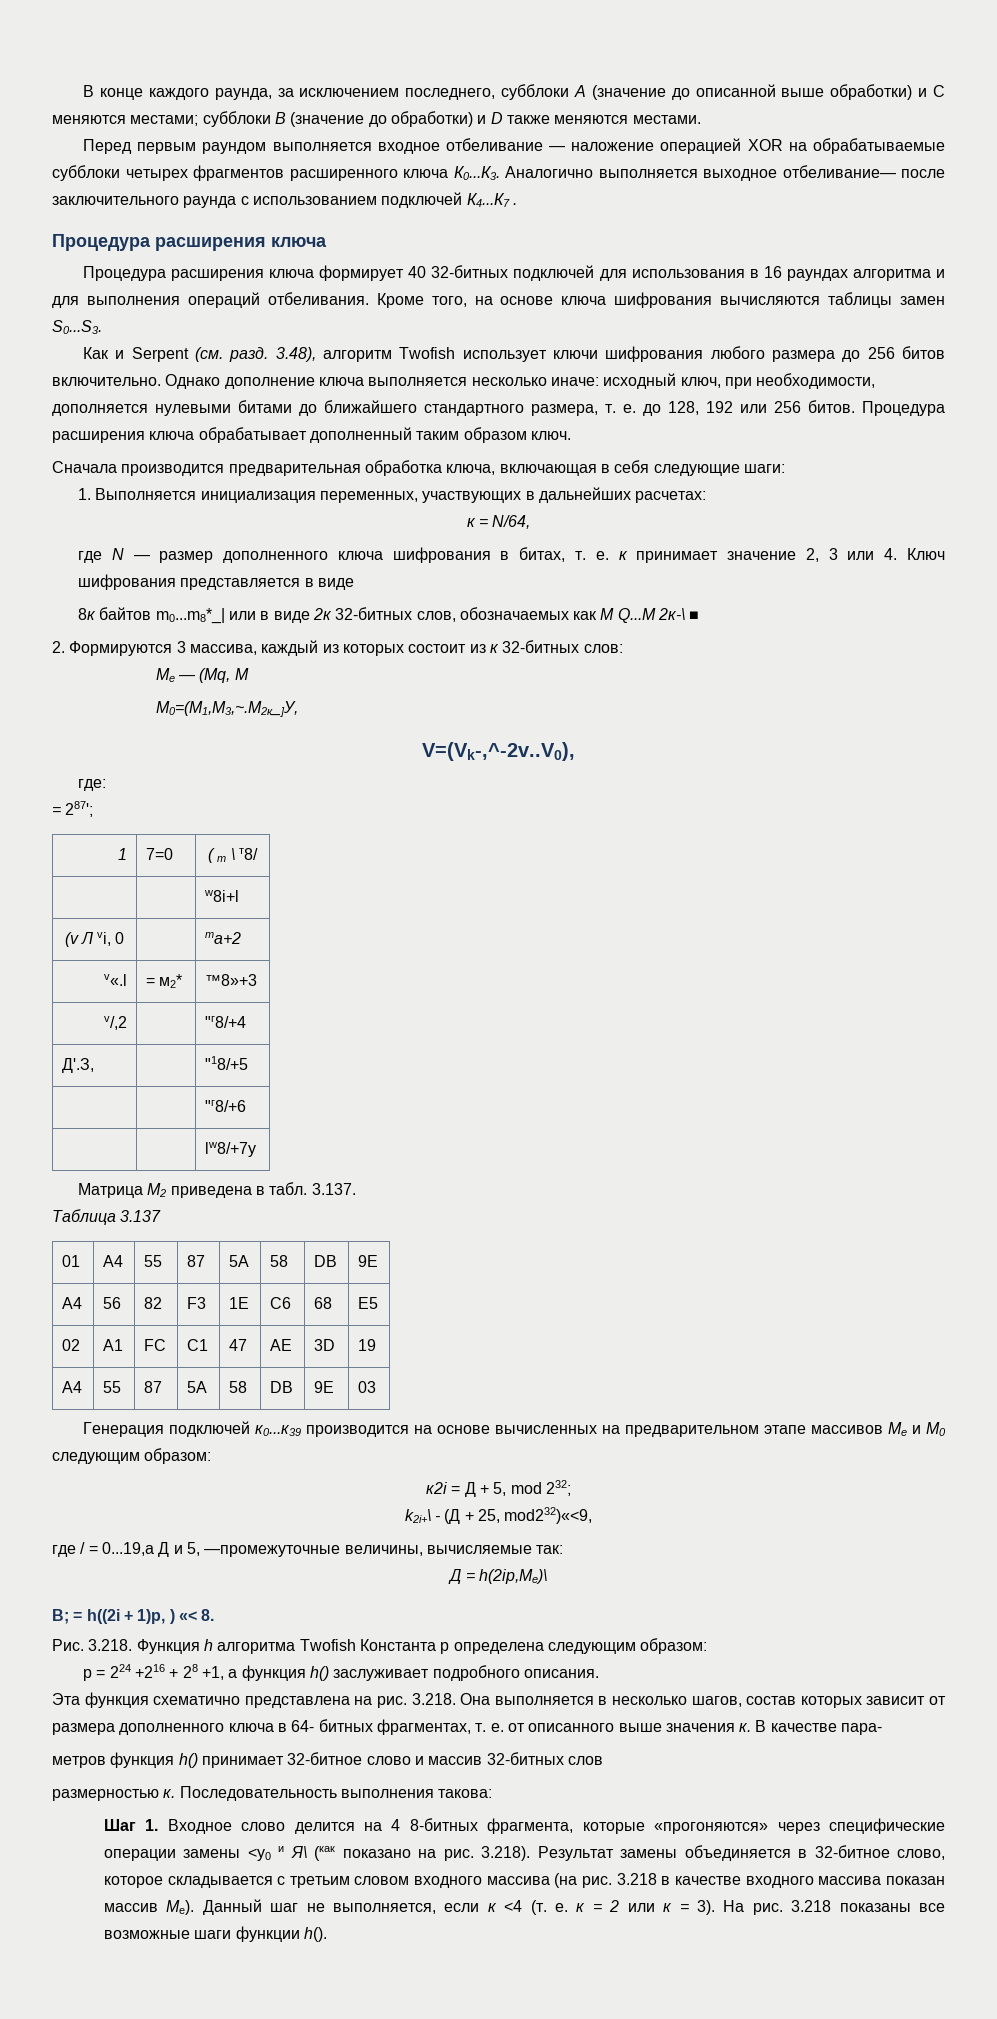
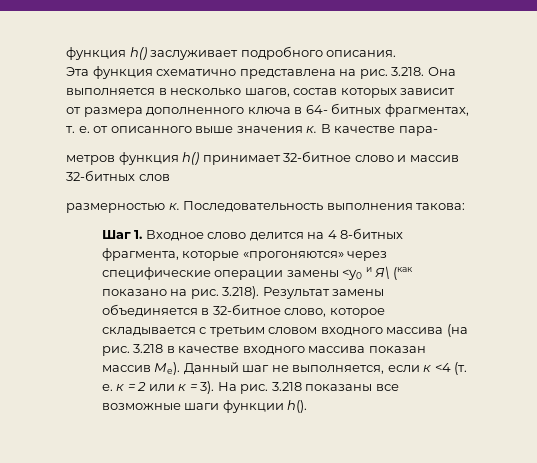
- В конце каждого раунда, за исключением последнего, субблоки А (значение до описанной выше обработки) и С меняются местами; субблоки В (значение до обработки) и D также меняются местами.
- Перед первым раундом выполняется входное отбеливание — наложение операцией XOR на обрабатываемые субблоки четырех фрагментов расширенного ключа К0...К3. Аналогично выполняется выходное отбеливание— после заключительного раунда с использованием подключей К4...К7 .
- Процедура расширения ключа
- Процедура расширения ключа формирует 40 32-битных подключей для использования в 16 раундах алгоритма и для выполнения операций отбеливания. Кроме того, на основе ключа шифрования вычисляются таблицы замен S0...S3.
- Как и Serpent (см. разд. 3.48), алгоритм Twofish использует ключи шифрования любого размера до 256 битов включительно. Однако дополнение ключа выполняется несколько иначе: исходный ключ, при необходимости, дополняется нулевыми битами до ближайшего стандартного размера, т. е. до 128, 192 или 256 битов. Процедура расширения ключа обрабатывает дополненный таким образом ключ.
- Сначала производится предварительная обработка ключа, включающая в себя следующие шаги:
- 1. Выполняется инициализация переменных, участвующих в дальнейших расчетах:
- к = N/64,
- где N — размер дополненного ключа шифрования в битах, т. е. к принимает значение 2, 3 или 4. Ключ шифрования представляется в виде
- 8к байтов m0...m8*_| или в виде 2к 32-битных слов, обозначаемых как М Q...M 2к-\ ■
- 2. Формируются 3 массива, каждый из которых состоит из к 32-битных слов:
- Ме — (Mq, М
- М0=(М1,М3,~.М2к_]У,
- V=(Vk-,^-2v..V0),
- где:
- = 287';
- 1 | 7=0 | ( т \ т8/
- | | w8i+l
- (v Л vi, 0 | | та+2
- v«.l | = м2* | ™8»+3
- v/,2 | | "г8/+4
- Д'.З, | | "18/+5
- | | "г8/+6
- | | lw8/+7y
- Матрица М2 приведена в табл. 3.137.
- Таблица 3.137
- 01 | А4 | 55 | 87 | 5А | 58 | DB | 9Е
- А4 | 56 | 82 | F3 | 1Е | С6 | 68 | Е5
- 02 | А1 | FC | С1 | 47 | АЕ | 3D | 19
- А4 | 55 | 87 | 5А | 58 | DB | 9Е | 03
- Генерация подключей к0...к39 производится на основе вычисленных на предварительном этапе массивов Ме и М0 следующим образом:
- к2i = Д + 5, mod 232;
- k2i+\ - (Д + 25, mod232)«<9,
- где / = 0...19,а Д и 5, —промежуточные величины, вычисляемые так:
- Д = h(2ip,Me)\
- В; = h((2i + 1)р, ) «< 8.
- Рис. 3.218. Функция h алгоритма Twofish Константа р определена следующим образом:
- р = 224 +216 + 28 +1, а функция h() заслуживает подробного описания.
+ функция h() заслуживает подробного описания.

